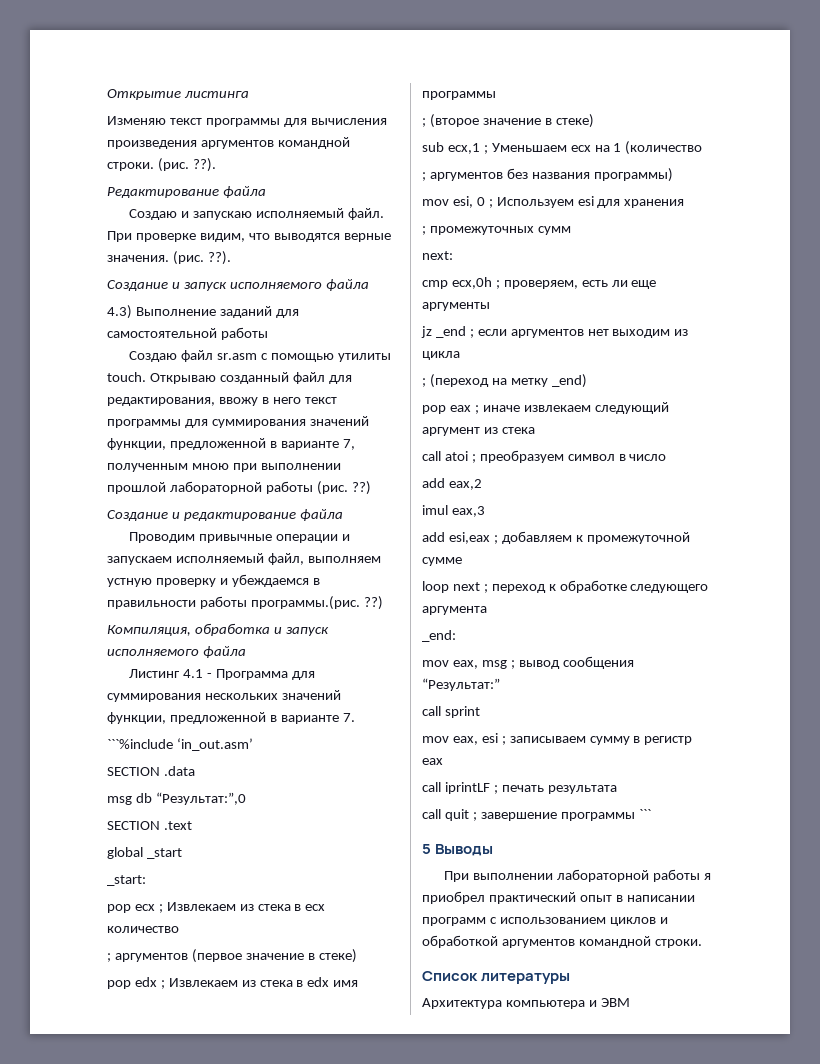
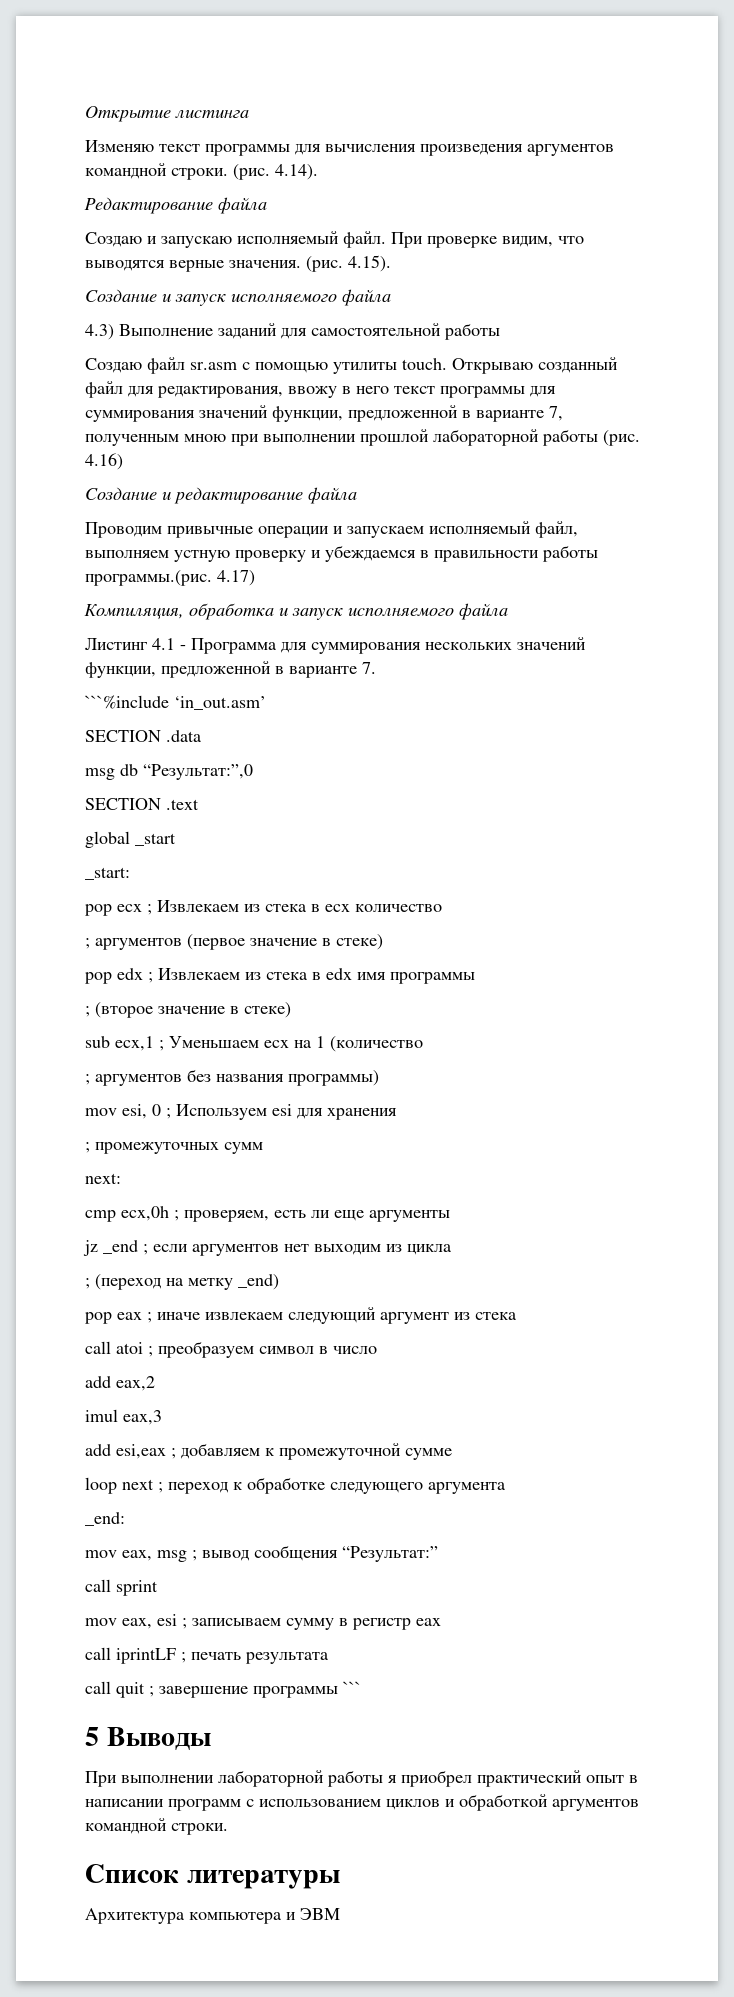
- Изменяю текст программы для вычисления произведения аргументов командной строки. (рис. ??).
+ Изменяю текст программы для вычисления произведения аргументов командной строки. (рис. 4.14).
- При проверке видим, что выводятся верные значения. (рис. ??).
+ При проверке видим, что выводятся верные значения. (рис. 4.15).
- Открываю созданный файл для редактирования, ввожу в него текст программы для суммирования значений функции, предложенной в варианте 7, полученным мною при выполнении прошлой лабораторной работы (рис. ??)
+ Открываю созданный файл для редактирования, ввожу в него текст программы для суммирования значений функции, предложенной в варианте 7, полученным мною при выполнении прошлой лабораторной работы (рис. 4.16)
- Проводим привычные операции и запускаем исполняемый файл, выполняем устную проверку и убеждаемся в правильности работы программы.(рис. ??)
+ Проводим привычные операции и запускаем исполняемый файл, выполняем устную проверку и убеждаемся в правильности работы программы.(рис. 4.17)

